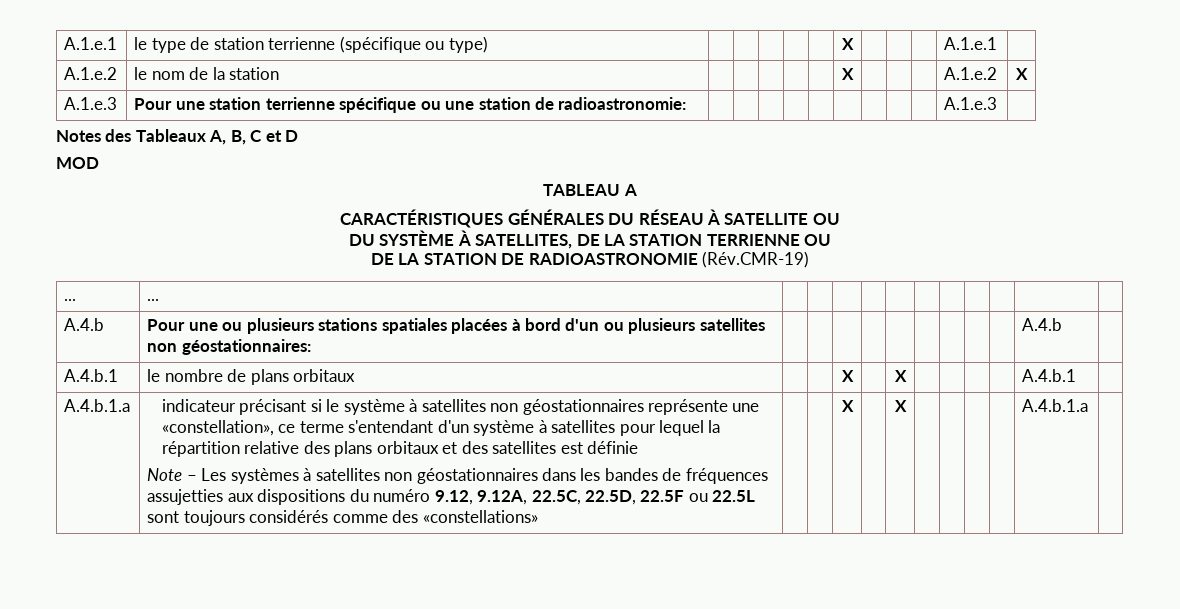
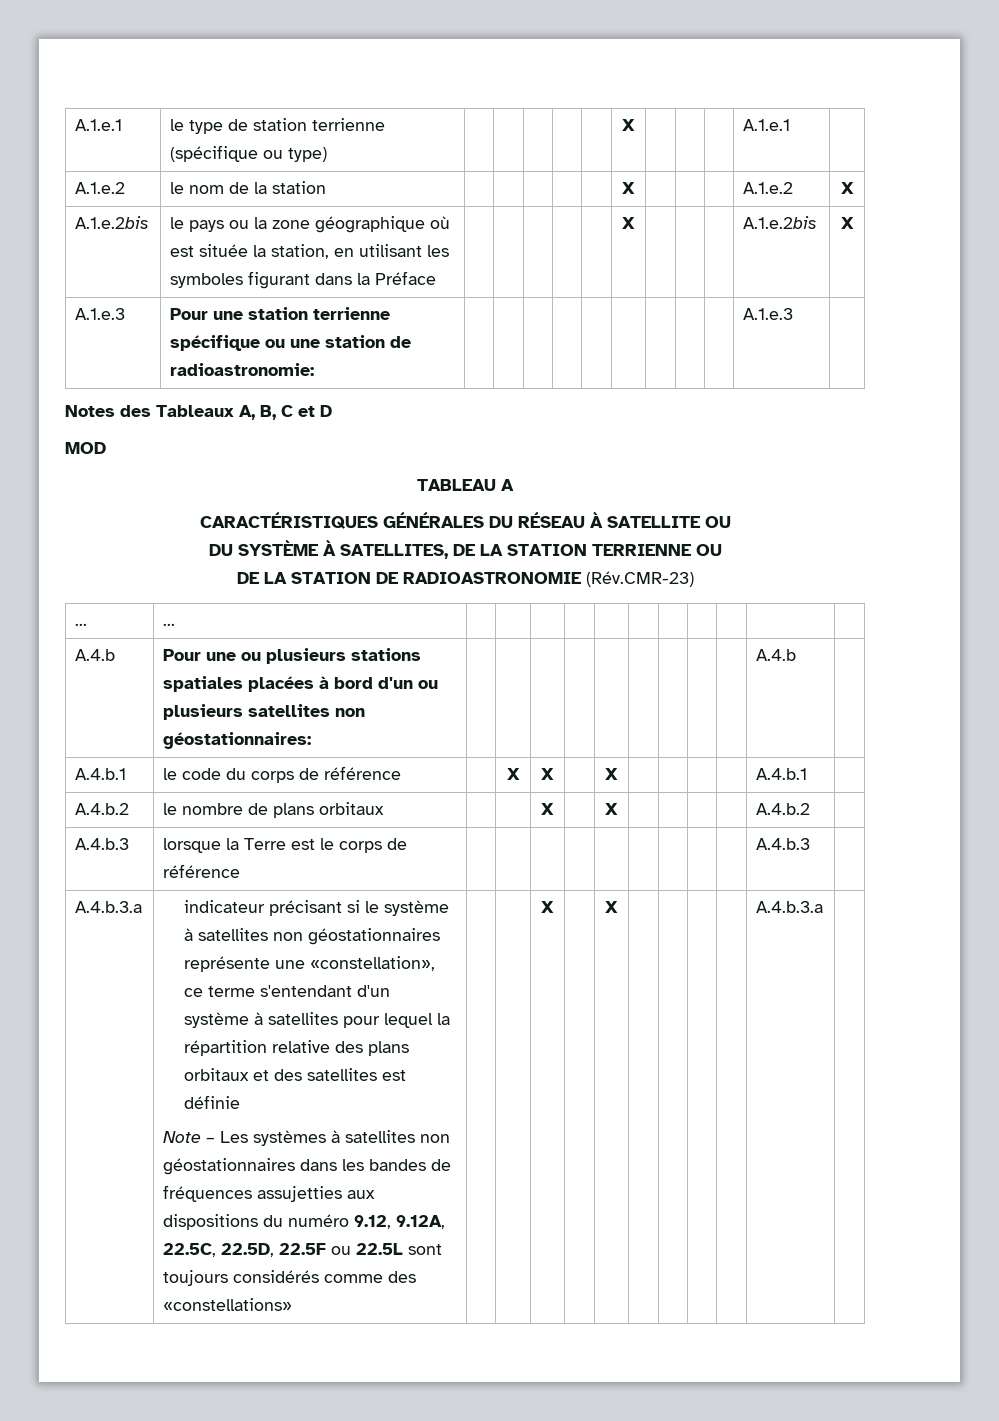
+ A.1.e.2bis | le pays ou la zone géographique où est située la station, en utilisant les symboles figurant dans la Préface | | | | | | X | | | | A.1.e.2bis | X
- DE LA STATION DE RADIOASTRONOMIE (Rév.CMR-19)
+ DE LA STATION DE RADIOASTRONOMIE (Rév.CMR-23)
- A.4.b.1 | le nombre de plans orbitaux | | | X | | X | | | | | A.4.b.1 |
- A.4.b.1.a
+ A.4.b.1 | le code du corps de référence | | X | X | | X | | | | | A.4.b.1 |
+ A.4.b.2 | le nombre de plans orbitaux | | | X | | X | | | | | A.4.b.2 |
+ A.4.b.3 | lorsque la Terre est le corps de référence | | | | | | | | | | A.4.b.3 |
+ A.4.b.3.a
- X | | | | | A.4.b.1.a
+ X | | | | | A.4.b.3.a

